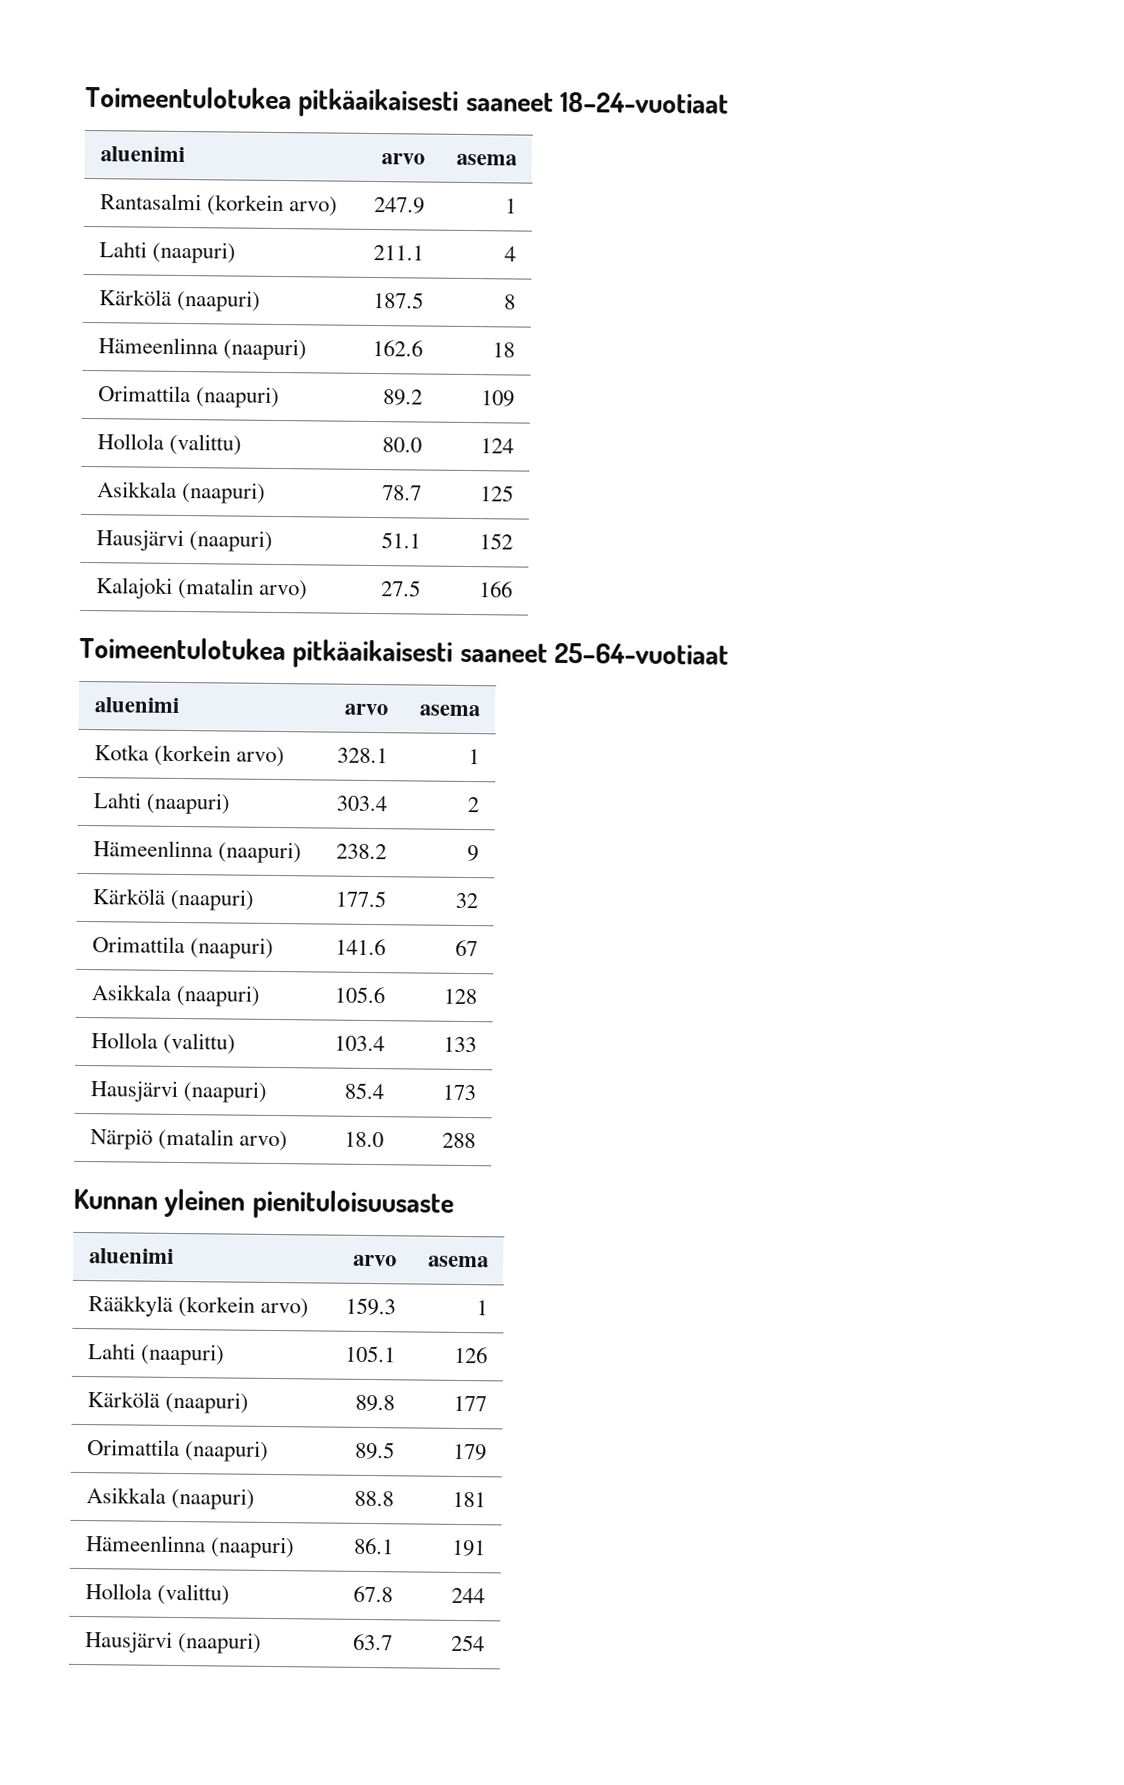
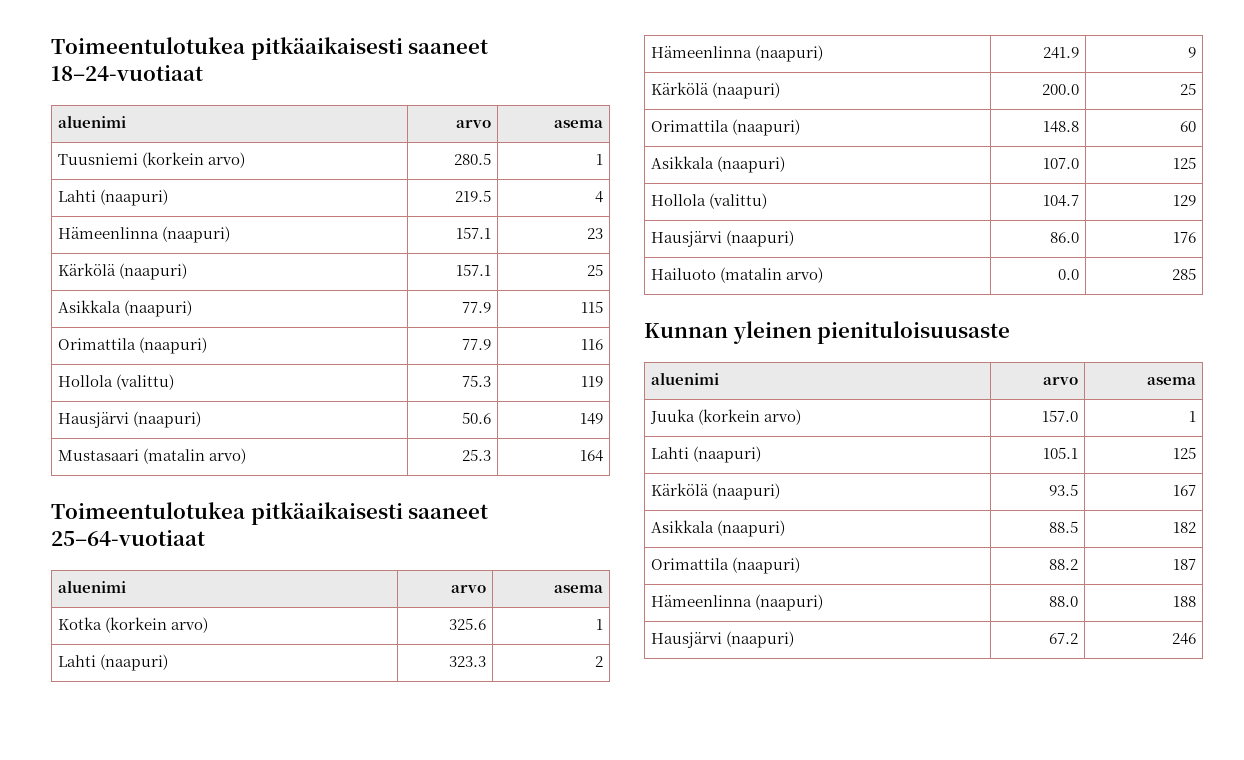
- Rantasalmi (korkein arvo) | 247.9 | 1
- Lahti (naapuri) | 211.1 | 4
+ Tuusniemi (korkein arvo) | 280.5 | 1
+ Lahti (naapuri) | 219.5 | 4
- Kärkölä (naapuri) | 187.5 | 8
- Hämeenlinna (naapuri) | 162.6 | 18
- Orimattila (naapuri) | 89.2 | 109
- Hollola (valittu) | 80.0 | 124
- Asikkala (naapuri) | 78.7 | 125
- Hausjärvi (naapuri) | 51.1 | 152
- Kalajoki (matalin arvo) | 27.5 | 166
+ Hämeenlinna (naapuri) | 157.1 | 23
+ Kärkölä (naapuri) | 157.1 | 25
+ Asikkala (naapuri) | 77.9 | 115
+ Orimattila (naapuri) | 77.9 | 116
+ Hollola (valittu) | 75.3 | 119
+ Hausjärvi (naapuri) | 50.6 | 149
+ Mustasaari (matalin arvo) | 25.3 | 164
- Kotka (korkein arvo) | 328.1 | 1
- Lahti (naapuri) | 303.4 | 2
+ Kotka (korkein arvo) | 325.6 | 1
+ Lahti (naapuri) | 323.3 | 2
- Hämeenlinna (naapuri) | 238.2 | 9
+ Hämeenlinna (naapuri) | 241.9 | 9
- Kärkölä (naapuri) | 177.5 | 32
- Orimattila (naapuri) | 141.6 | 67
- Asikkala (naapuri) | 105.6 | 128
- Hollola (valittu) | 103.4 | 133
- Hausjärvi (naapuri) | 85.4 | 173
- Närpiö (matalin arvo) | 18.0 | 288
+ Kärkölä (naapuri) | 200.0 | 25
+ Orimattila (naapuri) | 148.8 | 60
+ Asikkala (naapuri) | 107.0 | 125
+ Hollola (valittu) | 104.7 | 129
+ Hausjärvi (naapuri) | 86.0 | 176
+ Hailuoto (matalin arvo) | 0.0 | 285
- Rääkkylä (korkein arvo) | 159.3 | 1
+ Juuka (korkein arvo) | 157.0 | 1
- Lahti (naapuri) | 105.1 | 126
- Kärkölä (naapuri) | 89.8 | 177
- Orimattila (naapuri) | 89.5 | 179
- Asikkala (naapuri) | 88.8 | 181
- Hämeenlinna (naapuri) | 86.1 | 191
- Hollola (valittu) | 67.8 | 244
- Hausjärvi (naapuri) | 63.7 | 254
+ Lahti (naapuri) | 105.1 | 125
+ Kärkölä (naapuri) | 93.5 | 167
+ Asikkala (naapuri) | 88.5 | 182
+ Orimattila (naapuri) | 88.2 | 187
+ Hämeenlinna (naapuri) | 88.0 | 188
+ Hausjärvi (naapuri) | 67.2 | 246

